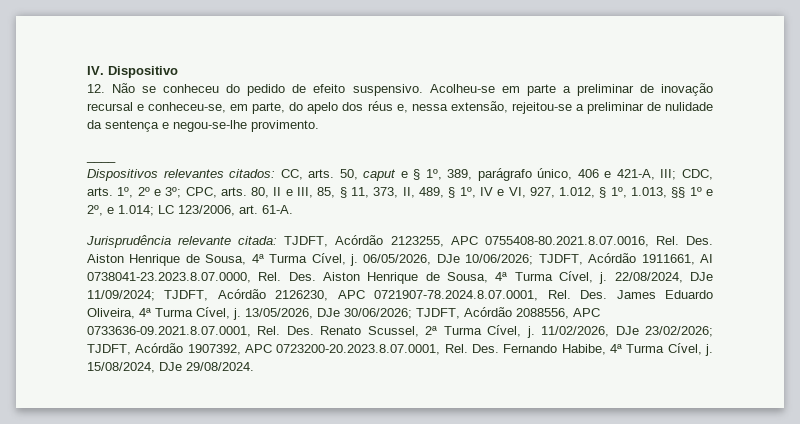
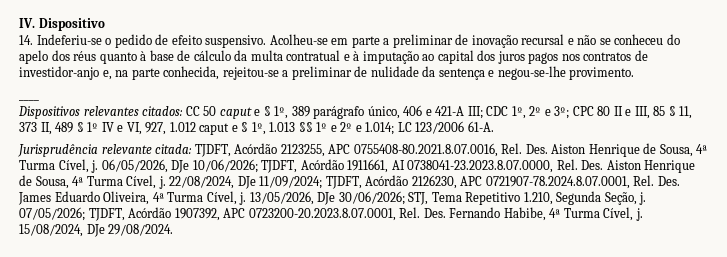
- 12. Não se conheceu do pedido de efeito suspensivo.
+ 14. Indeferiu-se o pedido de efeito suspensivo.
- Acolheu-se em parte a preliminar de inovação recursal e conheceu-se, em parte, do apelo dos réus e, nessa extensão, rejeitou-se a preliminar de nulidade da sentença e negou-se-lhe provimento.
+ Acolheu-se em parte a preliminar de inovação recursal e não se conheceu do apelo dos réus quanto à base de cálculo da multa contratual e à imputação ao capital dos juros pagos nos contratos de investidor-anjo e, na parte conhecida, rejeitou-se a preliminar de nulidade da sentença e negou-se-lhe provimento.
- Dispositivos relevantes citados: CC, arts. 50, caput e § 1º, 389, parágrafo único, 406 e 421-A, III; CDC, arts. 1º, 2º e 3º; CPC, arts. 80, II e III, 85, § 11, 373, II, 489, § 1º, IV e VI, 927, 1.012, § 1º, 1.013, §§ 1º e 2º, e 1.014; LC 123/2006, art. 61-A.
+ Dispositivos relevantes citados: CC 50 caput e § 1º, 389 parágrafo único, 406 e 421-A III; CDC 1º, 2º e 3º; CPC 80 II e III, 85 § 11, 373 II, 489 § 1º IV e VI, 927, 1.012 caput e § 1º, 1.013 §§ 1º e 2º e 1.014; LC 123/2006 61-A.
- 13/05/2026, DJe 30/06/2026; TJDFT, Acórdão 2088556, APC 0733636-09.2021.8.07.0001, Rel. Des. Renato Scussel, 2ª Turma Cível, j. 11/02/2026, DJe 23/02/2026; TJDFT, Acórdão 1907392, APC 0723200-20.2023.8.07.0001, Rel. Des. Fernando Habibe, 4ª Turma Cível, j.
+ 13/05/2026, DJe 30/06/2026; STJ, Tema Repetitivo 1.210, Segunda Seção, j. 07/05/2026; TJDFT, Acórdão 1907392, APC 0723200-20.2023.8.07.0001, Rel. Des. Fernando Habibe, 4ª Turma Cível, j.

